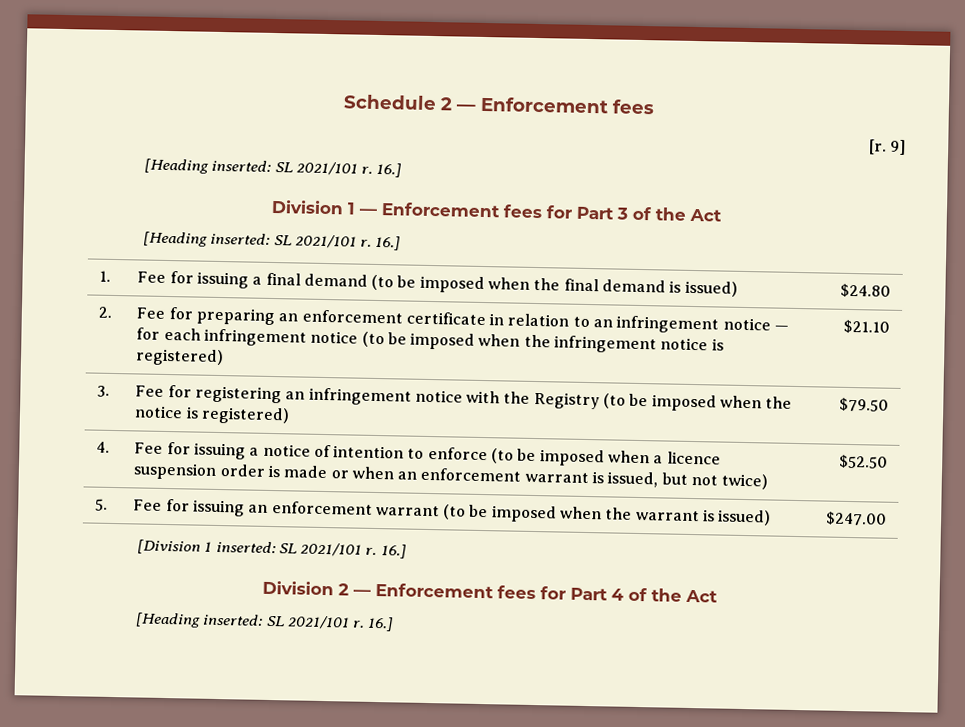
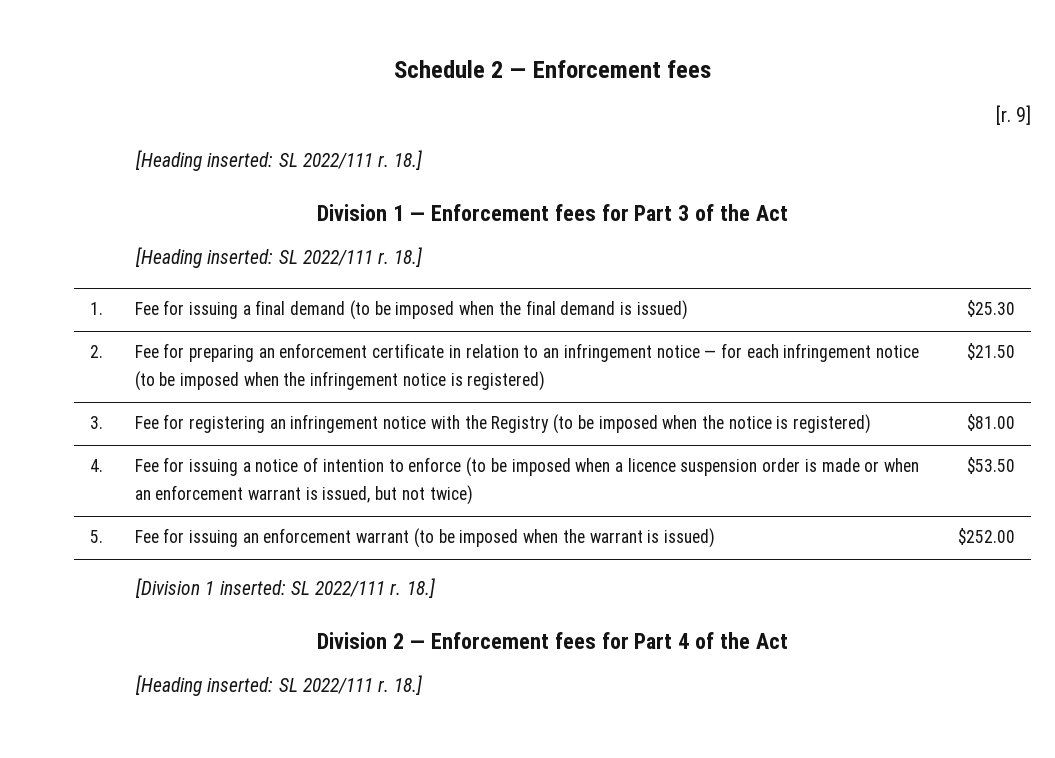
  9]
- [Heading inserted: SL 2021/101 r. 16.]
+ [Heading inserted: SL 2022/111 r. 18.]
  Division 1 — Enforcement fees for Part 3 of the Act
- [Heading inserted: SL 2021/101 r. 16.]
+ [Heading inserted: SL 2022/111 r. 18.]
- 1. | Fee for issuing a final demand (to be imposed when the final demand is issued) | $24.80
+ 1. | Fee for issuing a final demand (to be imposed when the final demand is issued) | $25.30
- 2. | Fee for preparing an enforcement certificate in relation to an infringement notice — for each infringement notice (to be imposed when the infringement notice is registered) | $21.10
+ 2. | Fee for preparing an enforcement certificate in relation to an infringement notice — for each infringement notice (to be imposed when the infringement notice is registered) | $21.50
- 3. | Fee for registering an infringement notice with the Registry (to be imposed when the notice is registered) | $79.50
+ 3. | Fee for registering an infringement notice with the Registry (to be imposed when the notice is registered) | $81.00
- 4. | Fee for issuing a notice of intention to enforce (to be imposed when a licence suspension order is made or when an enforcement warrant is issued, but not twice) | $52.50
+ 4. | Fee for issuing a notice of intention to enforce (to be imposed when a licence suspension order is made or when an enforcement warrant is issued, but not twice) | $53.50
- 5. | Fee for issuing an enforcement warrant (to be imposed when the warrant is issued) | $247.00
+ 5. | Fee for issuing an enforcement warrant (to be imposed when the warrant is issued) | $252.00
- [Division 1 inserted: SL 2021/101 r. 16.]
+ [Division 1 inserted: SL 2022/111 r. 18.]
  Division 2 — Enforcement fees for Part 4 of the Act
- [Heading inserted: SL 2021/101 r. 16.]
+ [Heading inserted: SL 2022/111 r. 18.]

